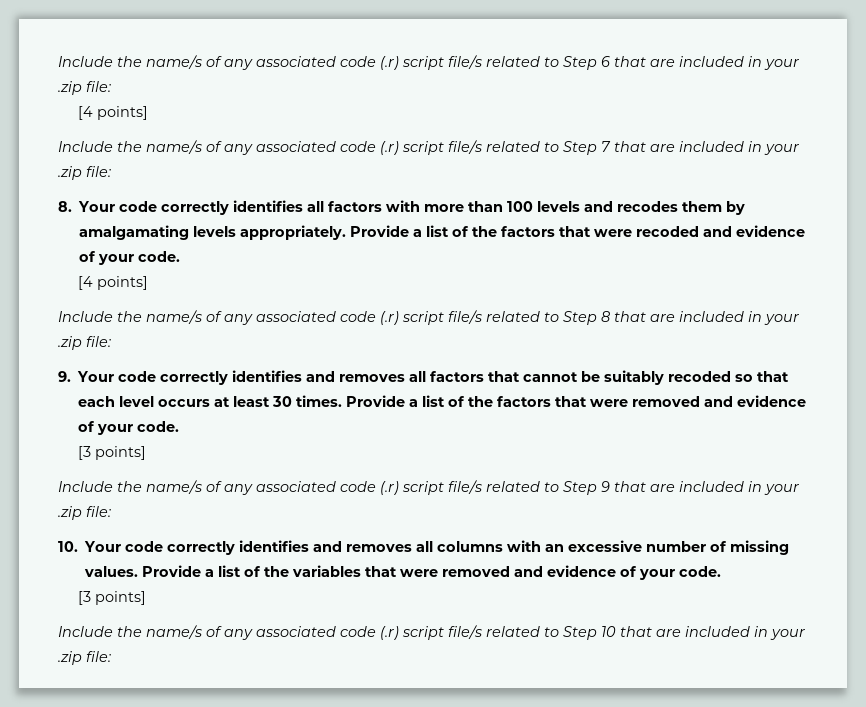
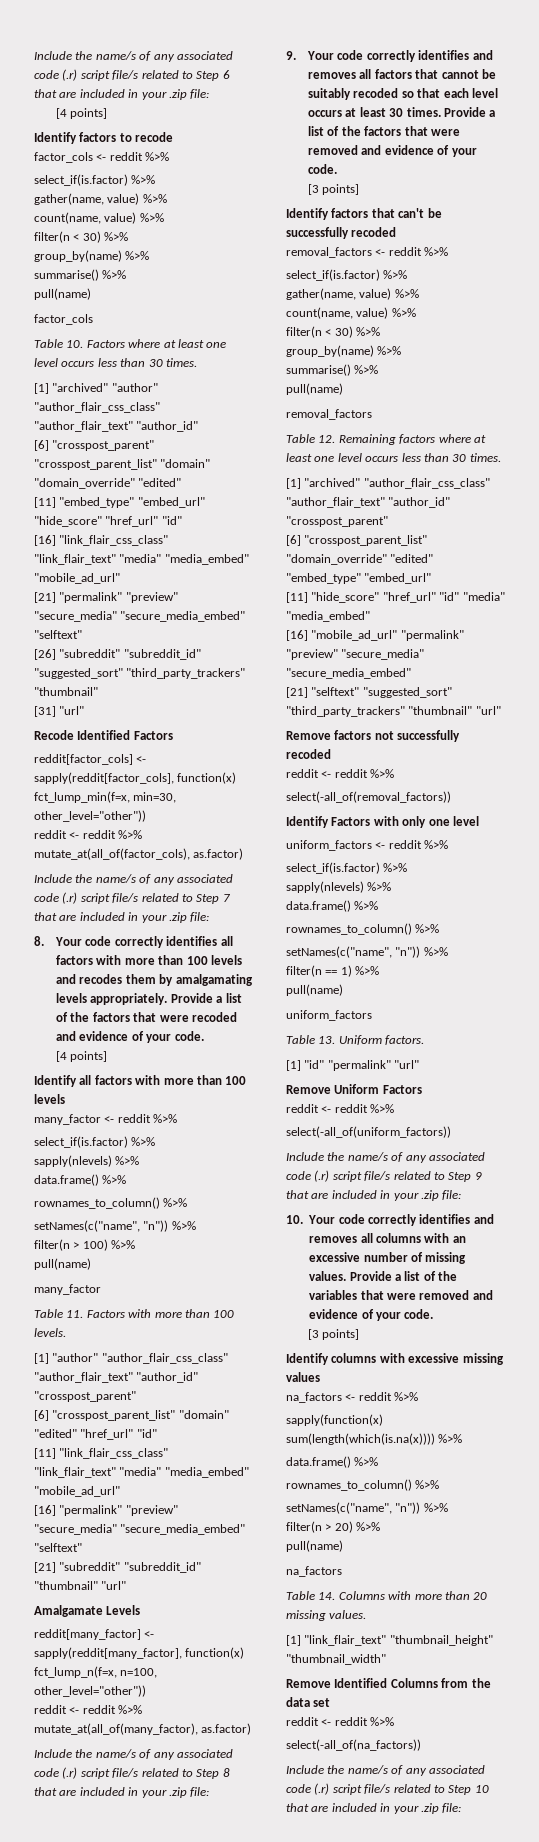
+ Identify factors to recode
+ factor_cols <- reddit %>%
+ select_if(is.factor) %>%
+ gather(name, value) %>%
+ count(name, value) %>%
+ filter(n < 30) %>%
+ group_by(name) %>%
+ summarise() %>%
+ pull(name)
+ factor_cols
+ Table 10. Factors where at least one level occurs less than 30 times.
+ [1] "archived" "author" "author_flair_css_class" "author_flair_text" "author_id"
+ [6] "crosspost_parent" "crosspost_parent_list" "domain" "domain_override" "edited"
+ [11] "embed_type" "embed_url" "hide_score" "href_url" "id"
+ [16] "link_flair_css_class" "link_flair_text" "media" "media_embed" "mobile_ad_url"
+ [21] "permalink" "preview" "secure_media" "secure_media_embed" "selftext"
+ [26] "subreddit" "subreddit_id" "suggested_sort" "third_party_trackers" "thumbnail"
+ [31] "url"
+ Recode Identified Factors
+ reddit[factor_cols] <- sapply(reddit[factor_cols], function(x) fct_lump_min(f=x, min=30, other_level="other"))
+ reddit <- reddit %>% mutate_at(all_of(factor_cols), as.factor)
+ Identify all factors with more than 100 levels
+ many_factor <- reddit %>%
+ select_if(is.factor) %>%
+ sapply(nlevels) %>%
+ data.frame() %>%
+ rownames_to_column() %>%
+ setNames(c("name", "n")) %>%
+ filter(n > 100) %>%
+ pull(name)
+ many_factor
+ Table 11. Factors with more than 100 levels.
+ [1] "author" "author_flair_css_class" "author_flair_text" "author_id" "crosspost_parent"
+ [6] "crosspost_parent_list" "domain" "edited" "href_url" "id"
+ [11] "link_flair_css_class" "link_flair_text" "media" "media_embed" "mobile_ad_url"
+ [16] "permalink" "preview" "secure_media" "secure_media_embed" "selftext"
+ [21] "subreddit" "subreddit_id" "thumbnail" "url"
+ Amalgamate Levels
+ reddit[many_factor] <- sapply(reddit[many_factor], function(x) fct_lump_n(f=x, n=100, other_level="other"))
+ reddit <- reddit %>% mutate_at(all_of(many_factor), as.factor)
+ Identify factors that can't be successfully recoded
+ removal_factors <- reddit %>%
+ select_if(is.factor) %>%
+ gather(name, value) %>%
+ count(name, value) %>%
+ filter(n < 30) %>%
+ group_by(name) %>%
+ summarise() %>%
+ pull(name)
+ removal_factors
+ Table 12. Remaining factors where at least one level occurs less than 30 times.
+ [1] "archived" "author_flair_css_class" "author_flair_text" "author_id" "crosspost_parent"
+ [6] "crosspost_parent_list" "domain_override" "edited" "embed_type" "embed_url"
+ [11] "hide_score" "href_url" "id" "media" "media_embed"
+ [16] "mobile_ad_url" "permalink" "preview" "secure_media" "secure_media_embed"
+ [21] "selftext" "suggested_sort" "third_party_trackers" "thumbnail" "url"
+ Remove factors not successfully recoded
+ reddit <- reddit %>%
+ select(-all_of(removal_factors))
+ Identify Factors with only one level
+ uniform_factors <- reddit %>%
+ select_if(is.factor) %>%
+ sapply(nlevels) %>%
+ data.frame() %>%
+ rownames_to_column() %>%
+ setNames(c("name", "n")) %>%
+ filter(n == 1) %>%
+ pull(name)
+ uniform_factors
+ Table 13. Uniform factors.
+ [1] "id" "permalink" "url"
+ Remove Uniform Factors
+ reddit <- reddit %>%
+ select(-all_of(uniform_factors))
+ Identify columns with excessive missing values
+ na_factors <- reddit %>%
+ sapply(function(x) sum(length(which(is.na(x)))) %>%
+ data.frame() %>%
+ rownames_to_column() %>%
+ setNames(c("name", "n")) %>%
+ filter(n > 20) %>%
+ pull(name)
+ na_factors
+ Table 14. Columns with more than 20 missing values.
+ [1] "link_flair_text" "thumbnail_height" "thumbnail_width"
+ Remove Identified Columns from the data set
+ reddit <- reddit %>%
+ select(-all_of(na_factors))

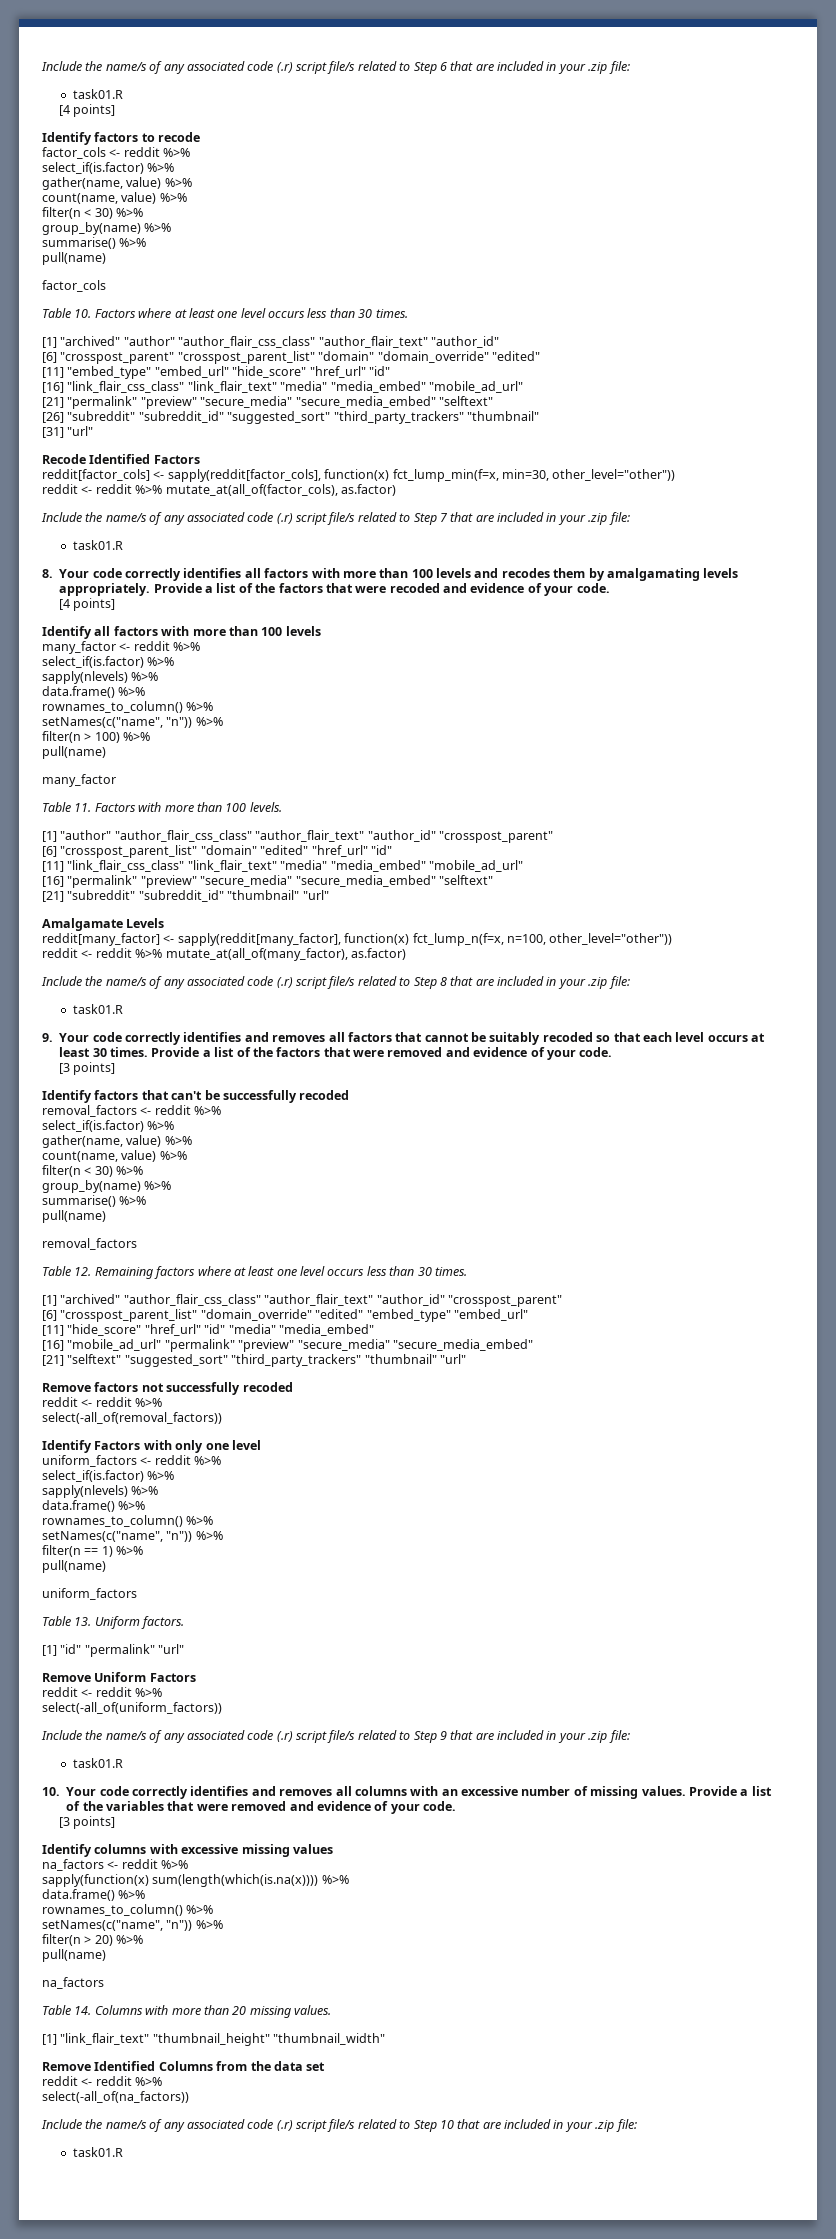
  Include the name/s of any associated code (.r) script file/s related to Step 6 that are included in your .zip file:
+ task01.R
  Include the name/s of any associated code (.r) script file/s related to Step 7 that are included in your .zip file:
+ task01.R
  Include the name/s of any associated code (.r) script file/s related to Step 8 that are included in your .zip file:
+ task01.R
  Include the name/s of any associated code (.r) script file/s related to Step 9 that are included in your .zip file:
+ task01.R
  Include the name/s of any associated code (.r) script file/s related to Step 10 that are included in your .zip file:
+ task01.R

